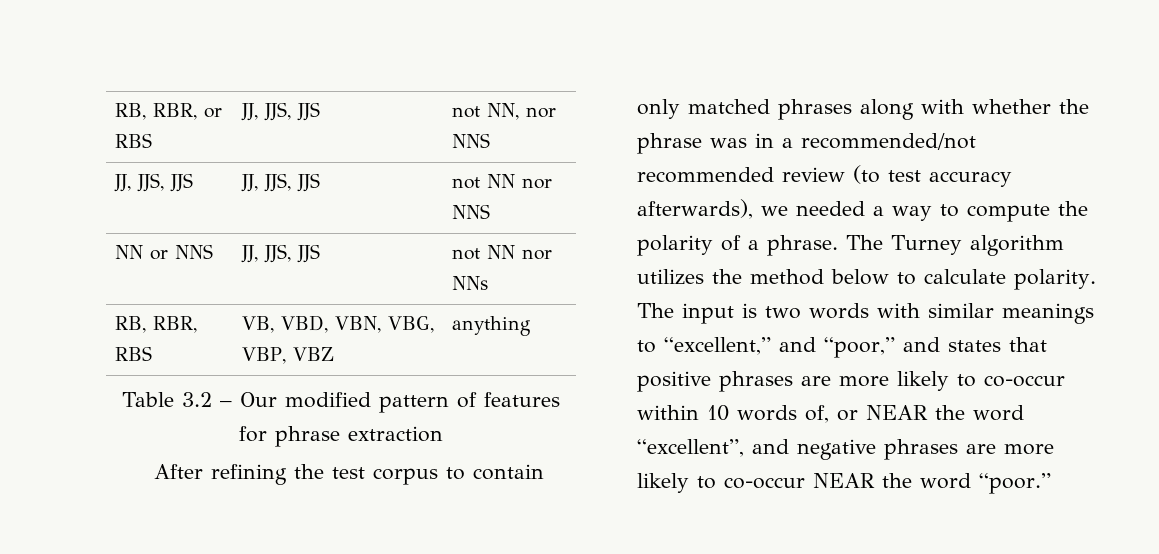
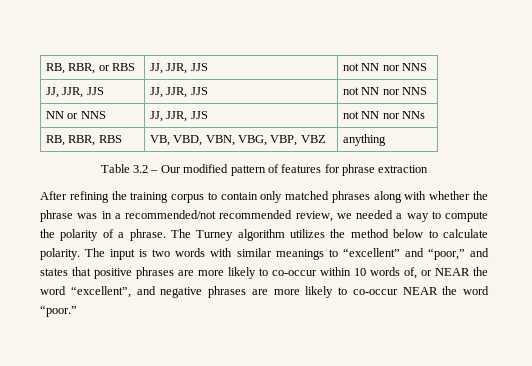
- RB, RBR, or RBS | JJ, JJS, JJS | not NN, nor NNS
+ RB, RBR, or RBS | JJ, JJR, JJS | not NN nor NNS
- JJ, JJS, JJS | JJ, JJS, JJS | not NN nor NNS
+ JJ, JJR, JJS | JJ, JJR, JJS | not NN nor NNS
- NN or NNS | JJ, JJS, JJS | not NN nor NNs
+ NN or NNS | JJ, JJR, JJS | not NN nor NNs
- After refining the test corpus to contain only matched phrases along with whether the phrase was in a recommended/not recommended review (to test accuracy afterwards), we needed a way to compute the polarity of a phrase.
+ After refining the training corpus to contain only matched phrases along with whether the phrase was in a recommended/not recommended review, we needed a way to compute the polarity of a phrase.
- The input is two words with similar meanings to “excellent,” and “poor,” and states that positive phrases are more likely to co-occur within 10 words of, or NEAR the word “excellent”, and negative phrases are more likely to co-occur NEAR the word “poor.”
+ The input is two words with similar meanings to “excellent” and “poor,” and states that positive phrases are more likely to co-occur within 10 words of, or NEAR the word “excellent”, and negative phrases are more likely to co-occur NEAR the word “poor.”

